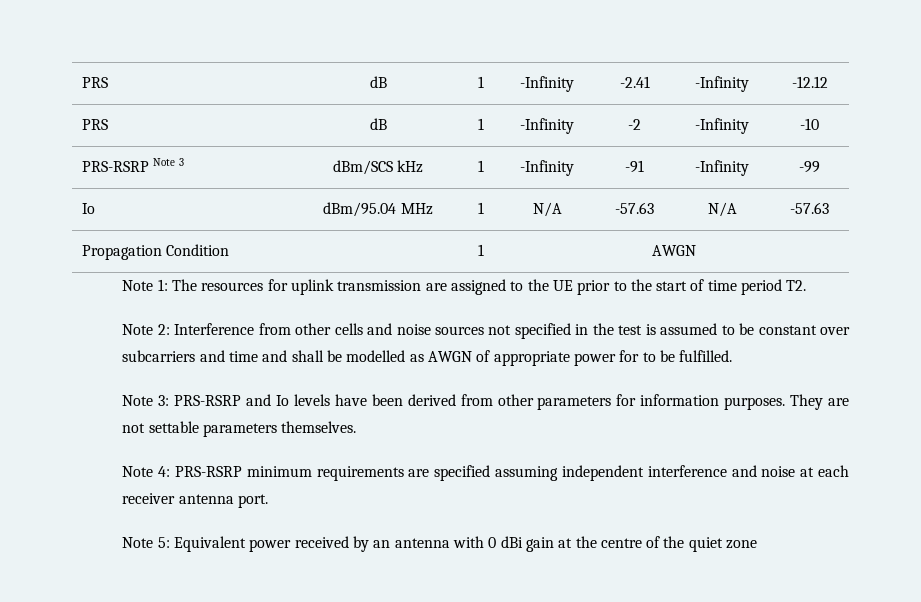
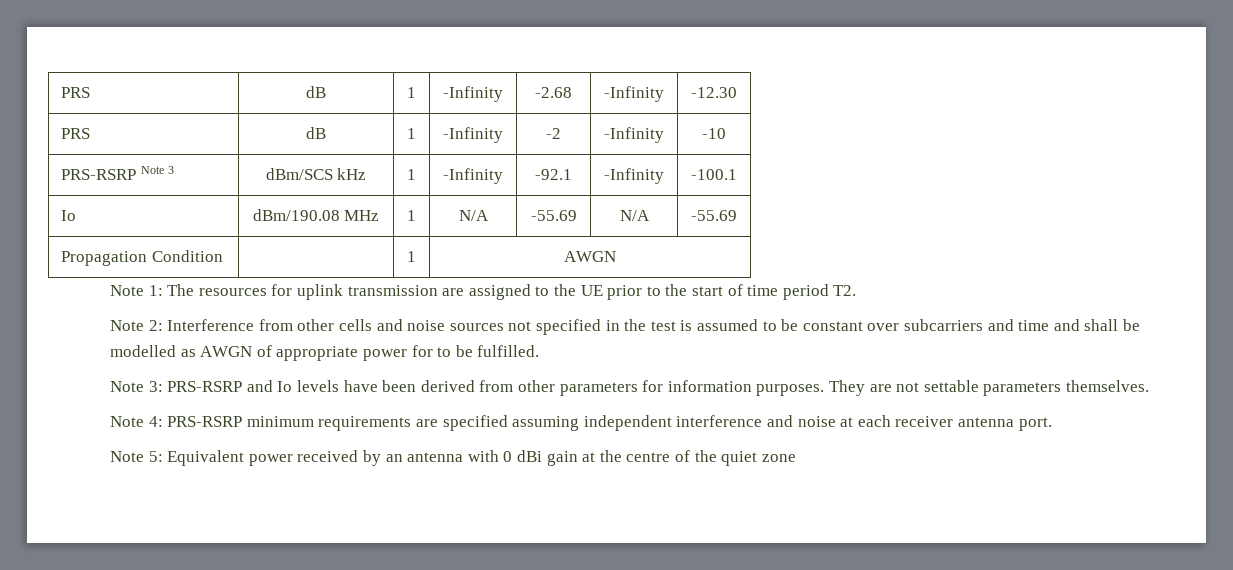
- PRS | dB | 1 | -Infinity | -2.41 | -Infinity | -12.12
+ PRS | dB | 1 | -Infinity | -2.68 | -Infinity | -12.30
- PRS-RSRP Note 3 | dBm/SCS kHz | 1 | -Infinity | -91 | -Infinity | -99
+ PRS-RSRP Note 3 | dBm/SCS kHz | 1 | -Infinity | -92.1 | -Infinity | -100.1
- Io | dBm/95.04 MHz | 1 | N/A | -57.63 | N/A | -57.63
+ Io | dBm/190.08 MHz | 1 | N/A | -55.69 | N/A | -55.69

